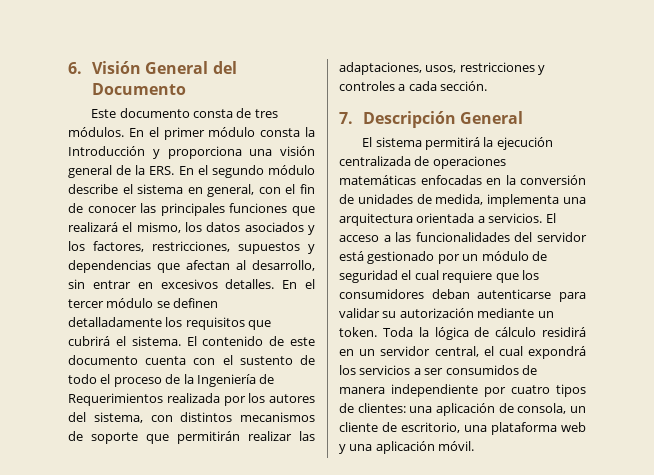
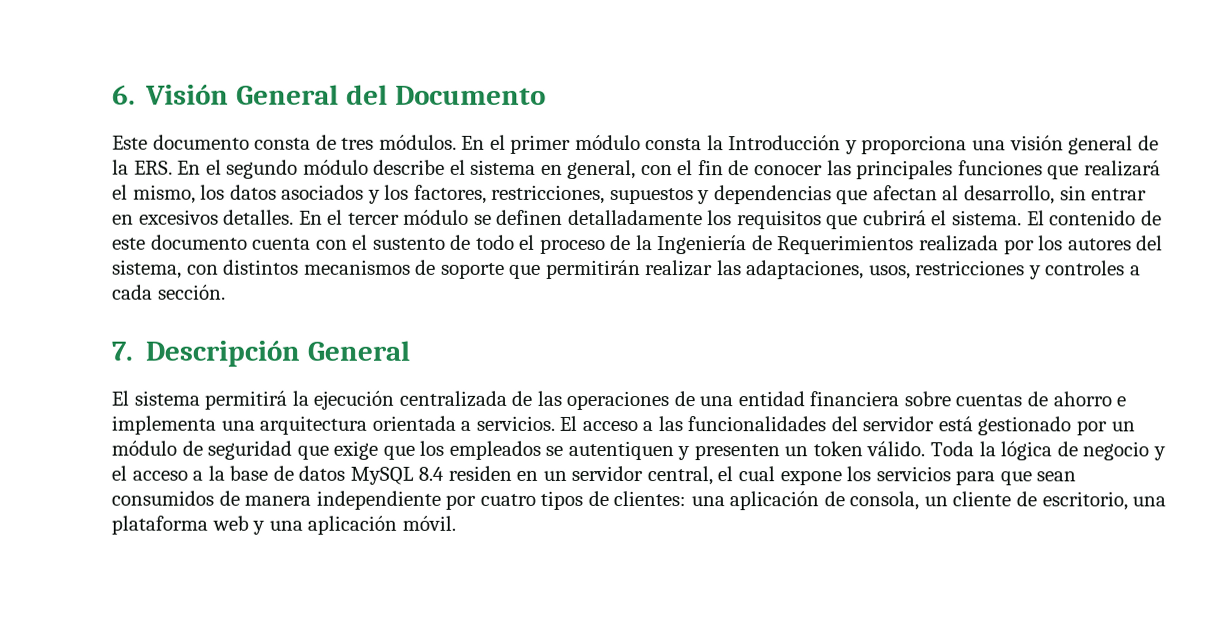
- El sistema permitirá la ejecución centralizada de operaciones matemáticas enfocadas en la conversión de unidades de medida, implementa una arquitectura orientada a servicios.
+ El sistema permitirá la ejecución centralizada de las operaciones de una entidad financiera sobre cuentas de ahorro e implementa una arquitectura orientada a servicios.
- El acceso a las funcionalidades del servidor está gestionado por un módulo de seguridad el cual requiere que los consumidores deban autenticarse para validar su autorización mediante un token. Toda la lógica de cálculo residirá en un servidor central, el cual expondrá los servicios a ser consumidos de manera independiente por cuatro tipos de clientes: una aplicación de consola, un cliente de escritorio, una plataforma web y una aplicación móvil.
+ El acceso a las funcionalidades del servidor está gestionado por un módulo de seguridad que exige que los empleados se autentiquen y presenten un token válido. Toda la lógica de negocio y el acceso a la base de datos MySQL 8.4 residen en un servidor central, el cual expone los servicios para que sean consumidos de manera independiente por cuatro tipos de clientes: una aplicación de consola, un cliente de escritorio, una plataforma web y una aplicación móvil.

